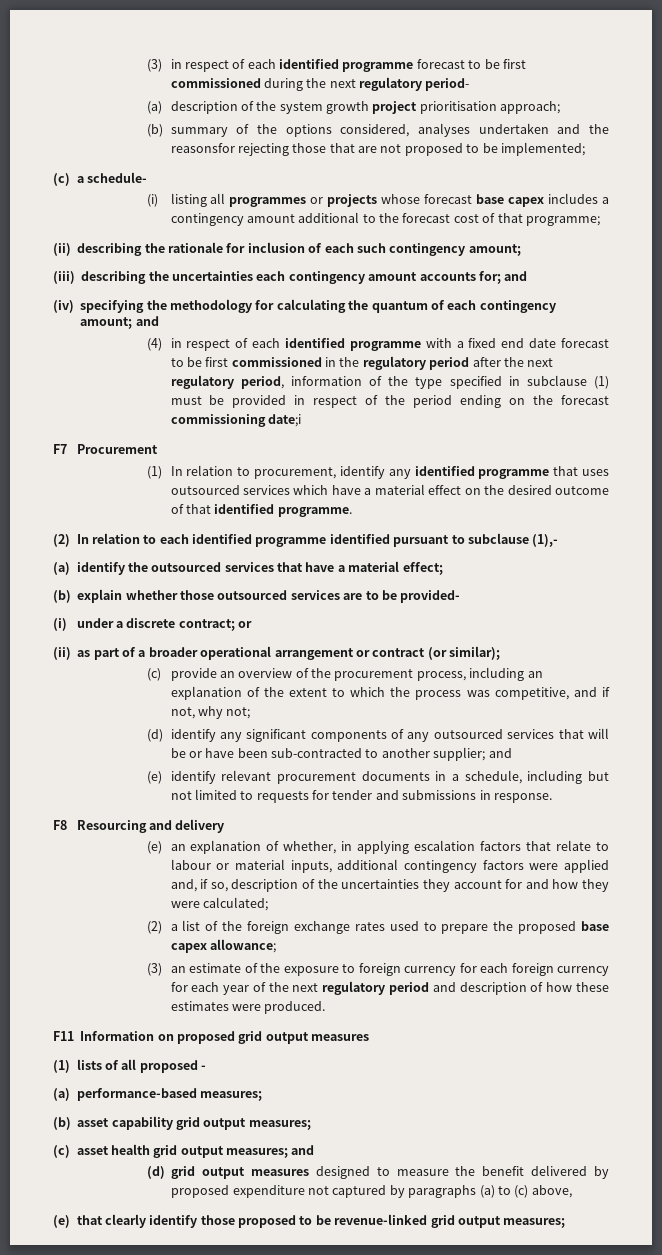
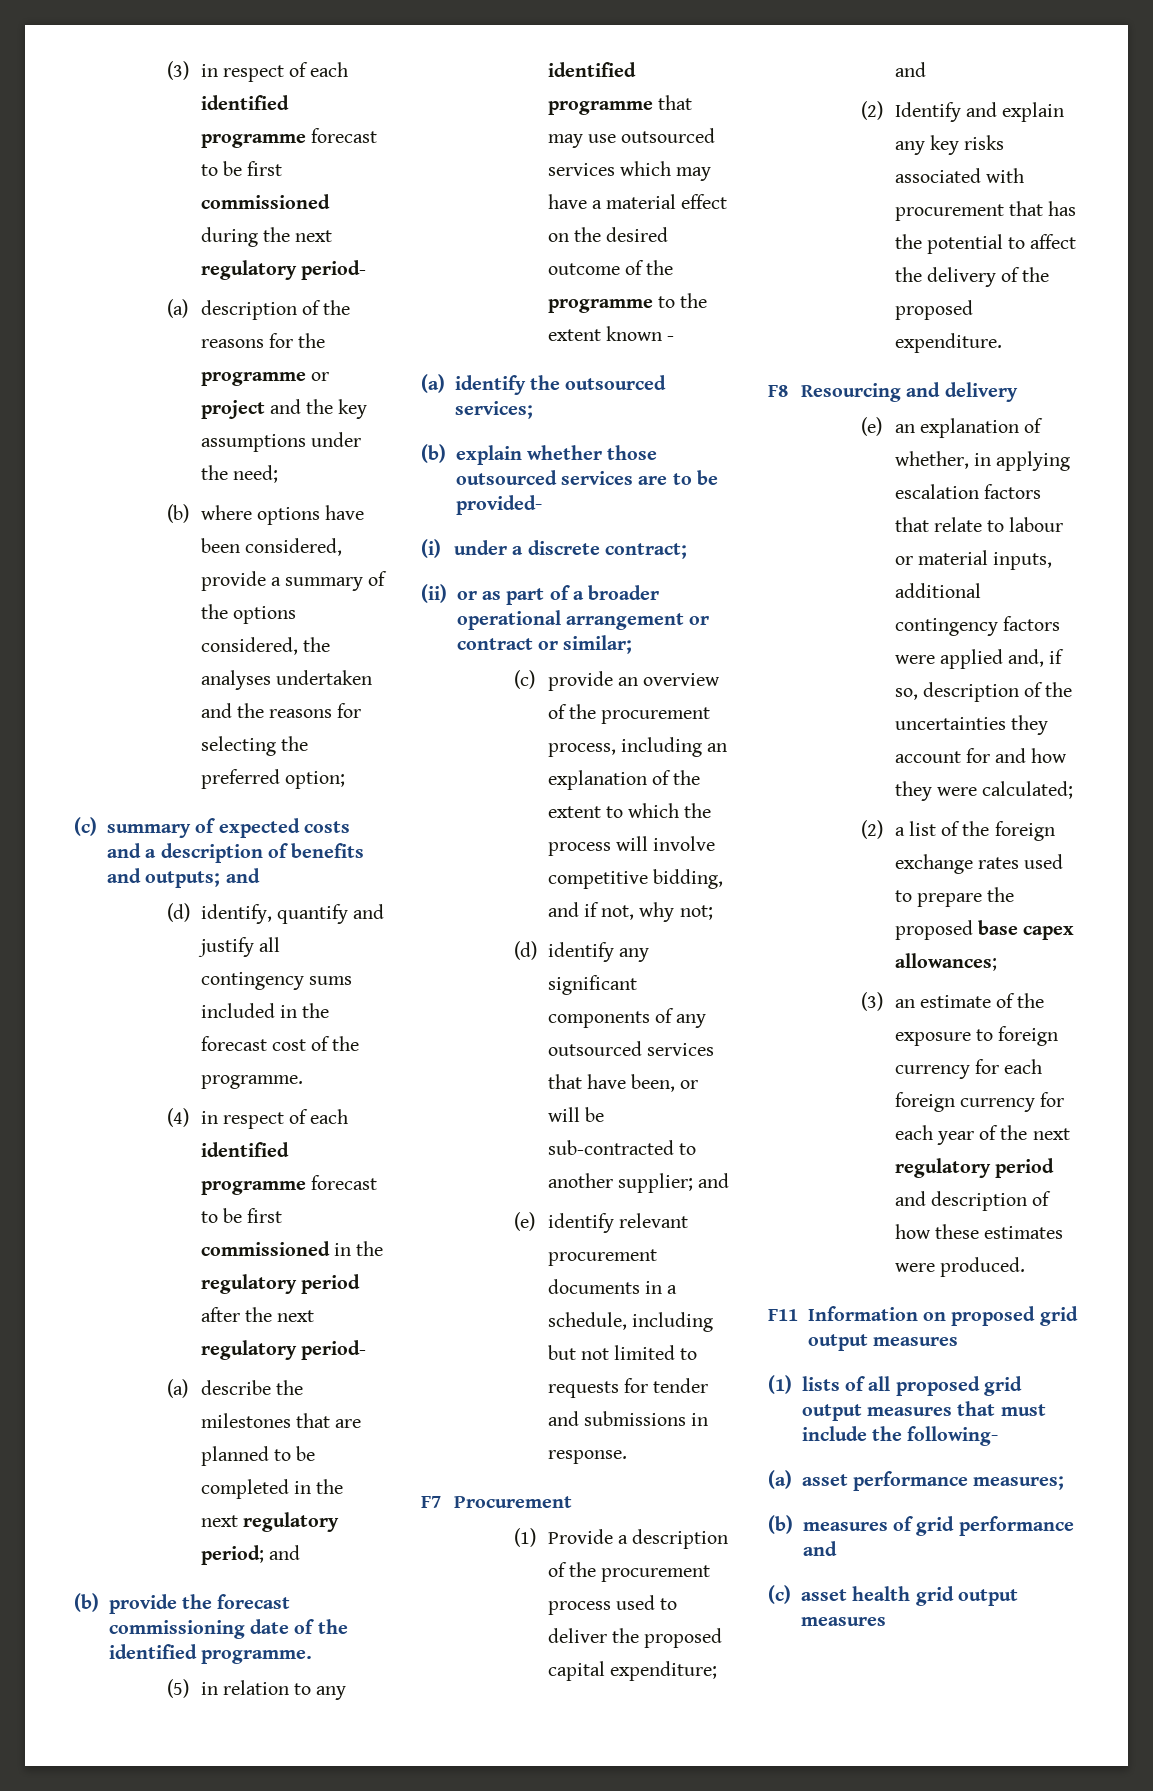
- (a) description of the system growth project prioritisation approach;
- (b) summary of the options considered, analyses undertaken and the reasonsfor rejecting those that are not proposed to be implemented;
- (c) a schedule-
- (i) listing all programmes or projects whose forecast base capex includes a contingency amount additional to the forecast cost of that programme;
- (ii) describing the rationale for inclusion of each such contingency amount;
- (iii) describing the uncertainties each contingency amount accounts for; and
- (iv) specifying the methodology for calculating the quantum of each contingency amount; and
+ (a) description of the reasons for the programme or project and the key assumptions under the need;
+ (b) where options have been considered, provide a summary of the options considered, the analyses undertaken and the reasons for selecting the preferred option;
+ (c) summary of expected costs and a description of benefits and outputs; and
+ (d) identify, quantify and justify all contingency sums included in the forecast cost of the programme.
- (4) in respect of each identified programme with a fixed end date forecast to be first commissioned in the regulatory period after the next regulatory period, information of the type specified in subclause (1) must be provided in respect of the period ending on the forecast commissioning date;i
- F7 Procurement
- (1) In relation to procurement, identify any identified programme that uses outsourced services which have a material effect on the desired outcome of that identified programme.
- (2) In relation to each identified programme identified pursuant to subclause (1),-
- (a) identify the outsourced services that have a material effect;
+ (4) in respect of each identified programme forecast to be first commissioned in the regulatory period after the next regulatory period-
+ (a) describe the milestones that are planned to be completed in the next regulatory period; and
+ (b) provide the forecast commissioning date of the identified programme.
+ (5) in relation to any identified programme that may use outsourced services which may have a material effect on the desired outcome of the programme to the extent known -
+ (a) identify the outsourced services;
- (i) under a discrete contract; or
- (ii) as part of a broader operational arrangement or contract (or similar);
+ (i) under a discrete contract;
+ (ii) or as part of a broader operational arrangement or contract or similar;
- (c) provide an overview of the procurement process, including an explanation of the extent to which the process was competitive, and if not, why not;
+ (c) provide an overview of the procurement process, including an explanation of the extent to which the process will involve competitive bidding, and if not, why not;
- (d) identify any significant components of any outsourced services that will be or have been sub-contracted to another supplier; and
+ (d) identify any significant components of any outsourced services that have been, or will be sub-contracted to another supplier; and
+ F7 Procurement
+ (1) Provide a description of the procurement process used to deliver the proposed capital expenditure; and
+ (2) Identify and explain any key risks associated with procurement that has the potential to affect the delivery of the proposed expenditure.
- (2) a list of the foreign exchange rates used to prepare the proposed base capex allowance;
+ (2) a list of the foreign exchange rates used to prepare the proposed base capex allowances;
- (1) lists of all proposed -
- (a) performance-based measures;
+ (1) lists of all proposed grid output measures that must include the following-
+ (a) asset performance measures;
- (b) asset capability grid output measures;
+ (b) measures of grid performance and
- (c) asset health grid output measures; and
- (d) grid output measures designed to measure the benefit delivered by proposed expenditure not captured by paragraphs (a) to (c) above,
- (e) that clearly identify those proposed to be revenue-linked grid output measures;
+ (c) asset health grid output measures

